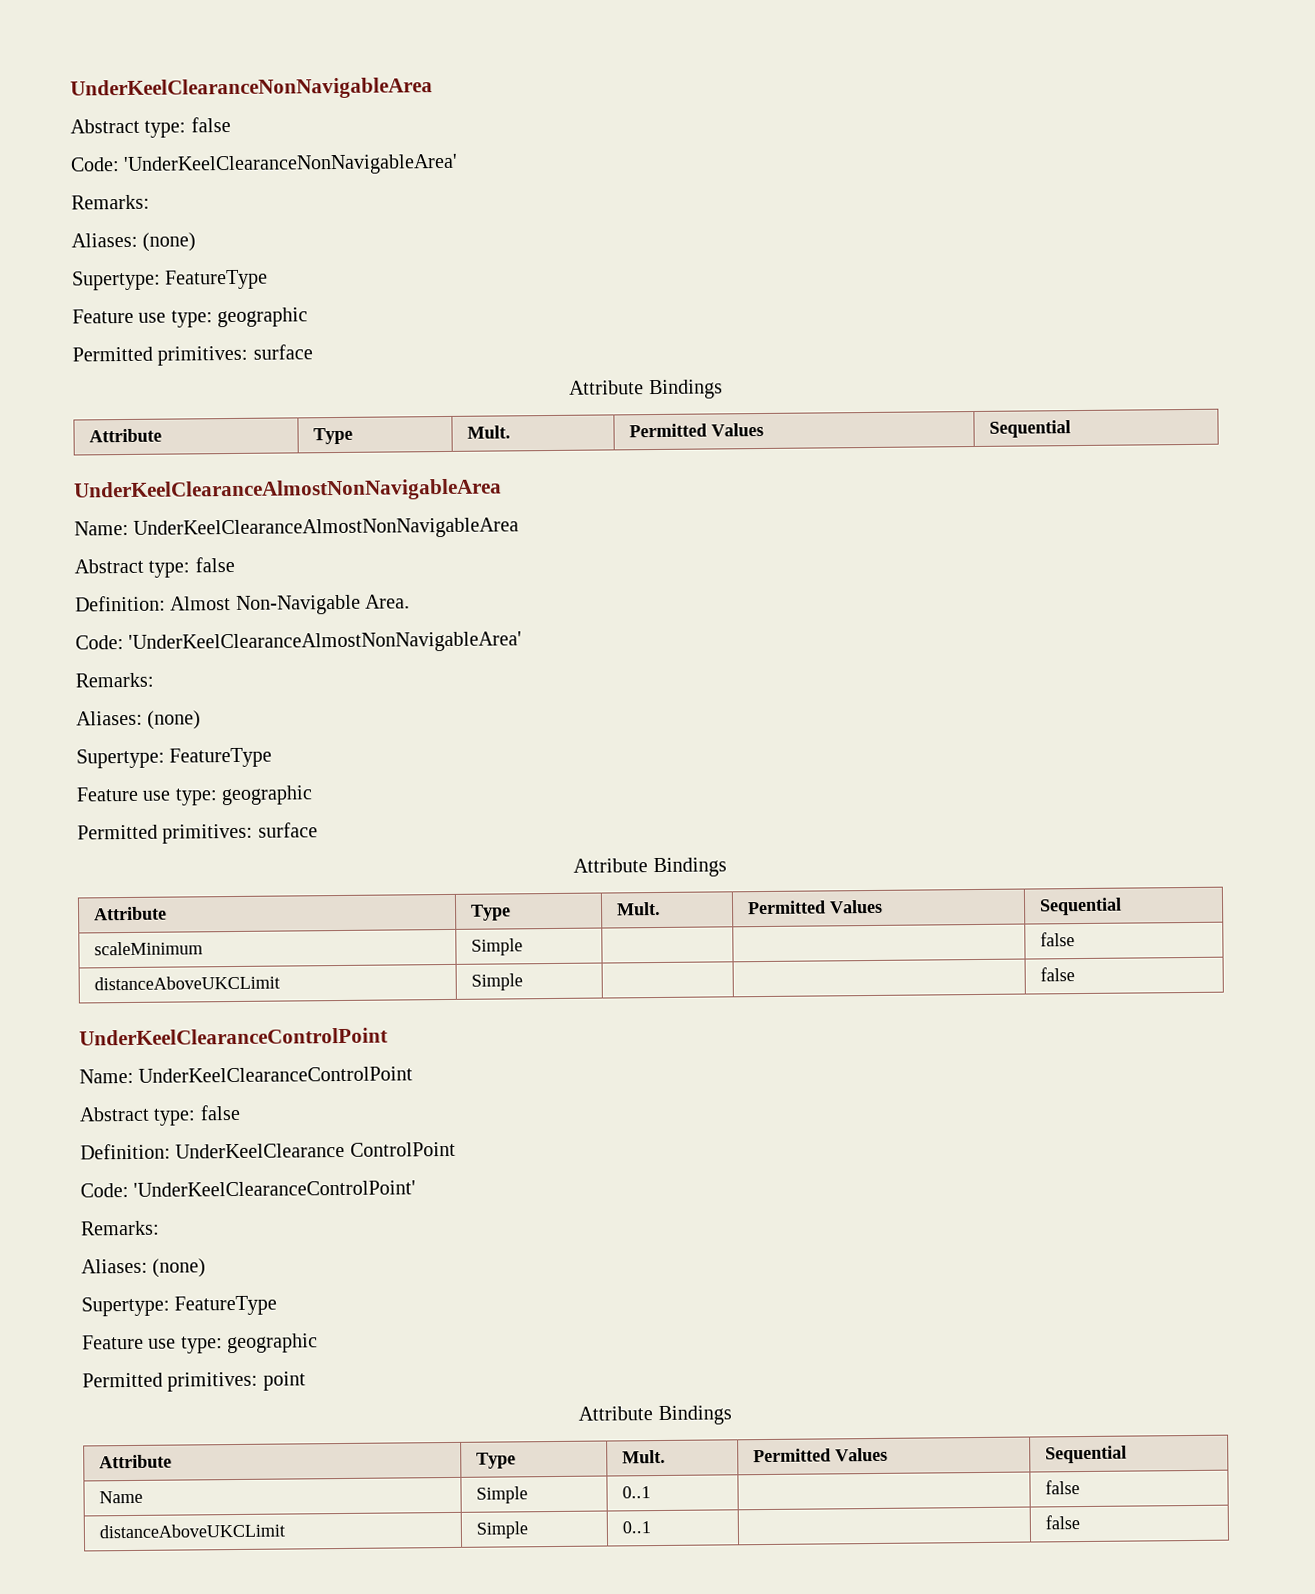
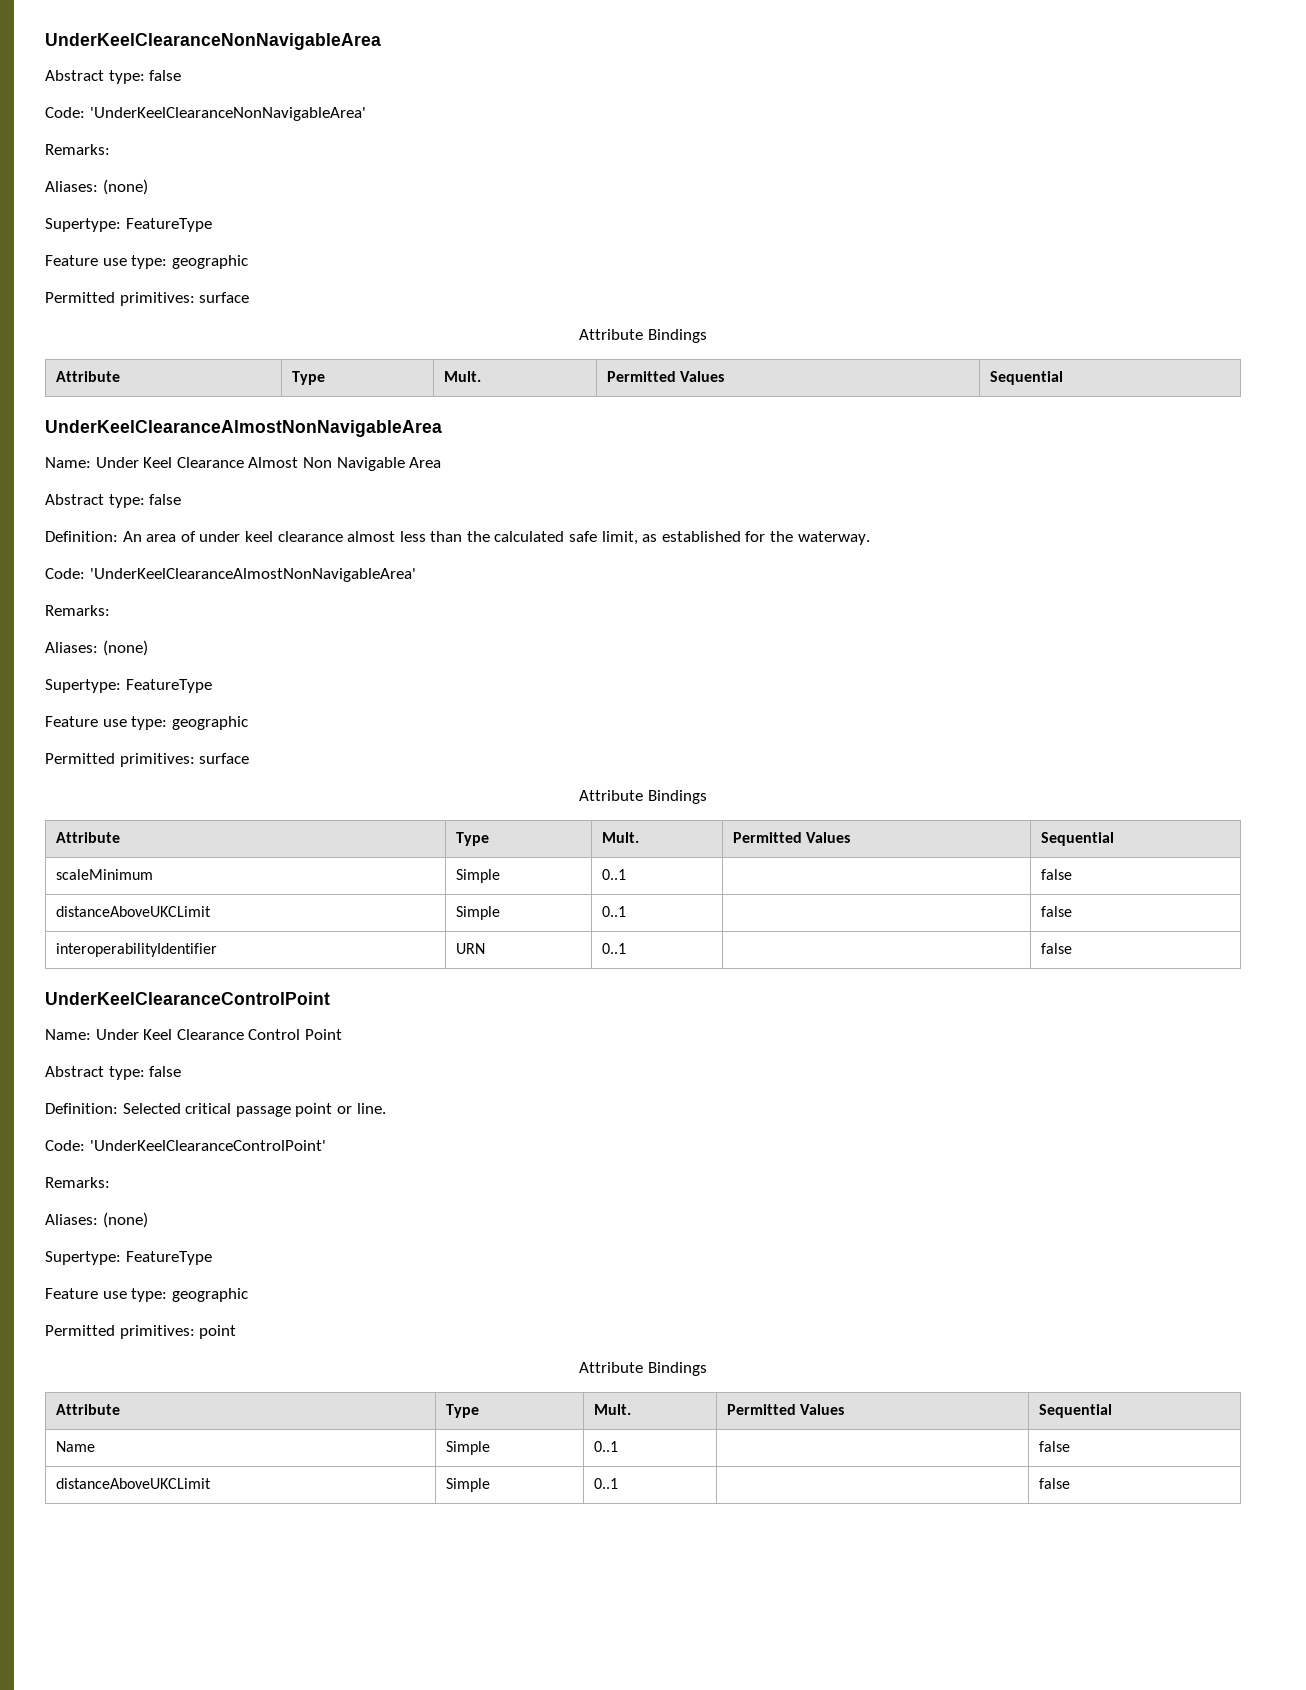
- Name: UnderKeelClearanceAlmostNonNavigableArea
+ Name: Under Keel Clearance Almost Non Navigable Area
  Abstract type: false
- Definition: Almost Non-Navigable Area.
+ Definition: An area of under keel clearance almost less than the calculated safe limit, as established for the waterway.
- scaleMinimum | Simple | | | false
- distanceAboveUKCLimit | Simple | | | false
+ scaleMinimum | Simple | 0..1 | | false
+ distanceAboveUKCLimit | Simple | 0..1 | | false
+ interoperabilityIdentifier | URN | 0..1 | | false
  UnderKeelClearanceControlPoint
- Name: UnderKeelClearanceControlPoint
+ Name: Under Keel Clearance Control Point
  Abstract type: false
- Definition: UnderKeelClearance ControlPoint
+ Definition: Selected critical passage point or line.

